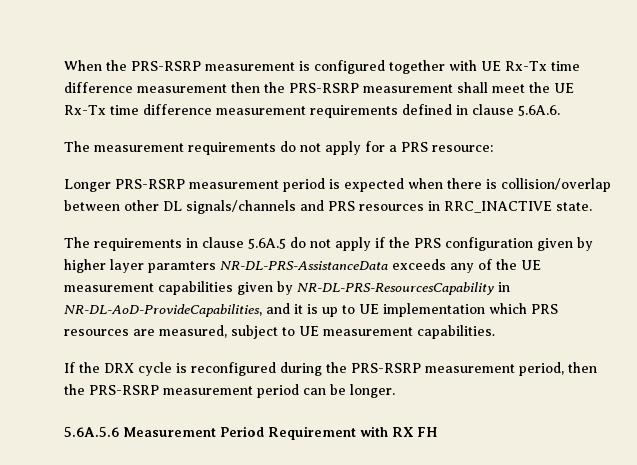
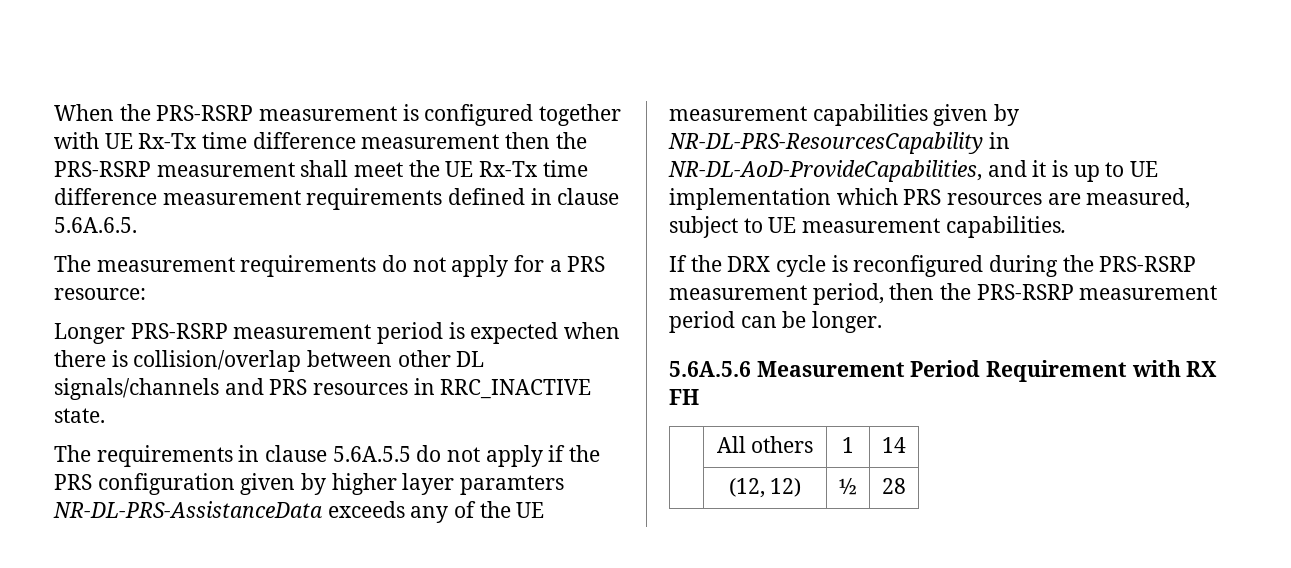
- When the PRS-RSRP measurement is configured together with UE Rx-Tx time difference measurement then the PRS-RSRP measurement shall meet the UE Rx-Tx time difference measurement requirements defined in clause 5.6A.6.
+ When the PRS-RSRP measurement is configured together with UE Rx-Tx time difference measurement then the PRS-RSRP measurement shall meet the UE Rx-Tx time difference measurement requirements defined in clause 5.6A.6.5.
- The requirements in clause 5.6A.5 do not apply if the PRS configuration given by higher layer paramters NR-DL-PRS-AssistanceData exceeds any of the UE measurement capabilities given by NR-DL-PRS-ResourcesCapability in NR-DL-AoD-ProvideCapabilities, and it is up to UE implementation which PRS resources are measured, subject to UE measurement capabilities.
+ The requirements in clause 5.6A.5.5 do not apply if the PRS configuration given by higher layer paramters NR-DL-PRS-AssistanceData exceeds any of the UE measurement capabilities given by NR-DL-PRS-ResourcesCapability in NR-DL-AoD-ProvideCapabilities, and it is up to UE implementation which PRS resources are measured, subject to UE measurement capabilities.
+ | All others | 1 | 14
+ | (12, 12) | ½ | 28

